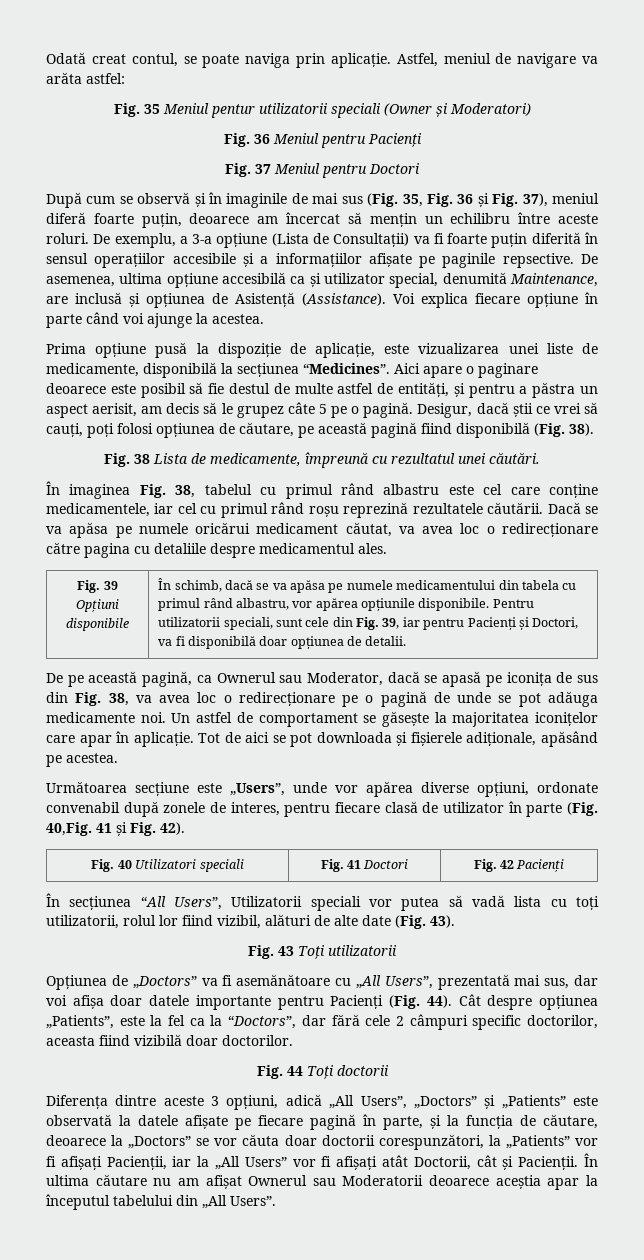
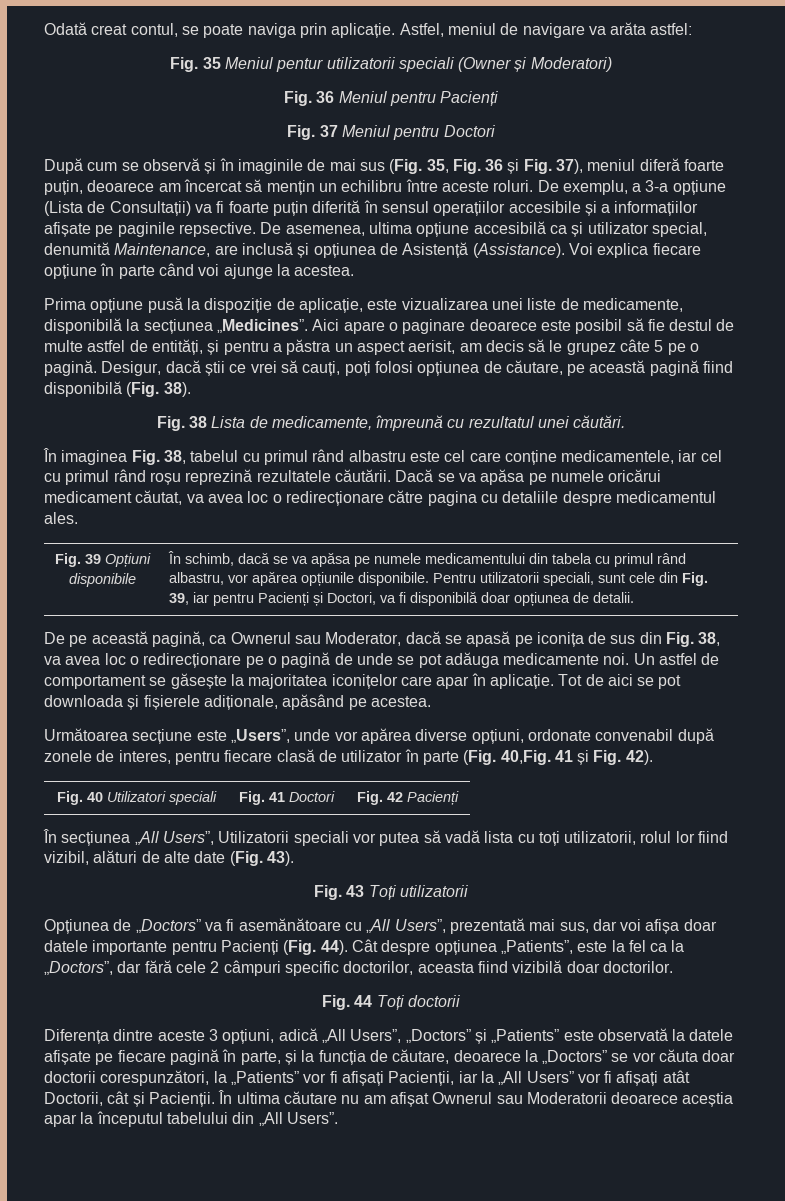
- Prima opțiune pusă la dispoziție de aplicație, este vizualizarea unei liste de medicamente, disponibilă la secțiunea “Medicines”.
+ Prima opțiune pusă la dispoziție de aplicație, este vizualizarea unei liste de medicamente, disponibilă la secțiunea „Medicines”.
- În secțiunea “All Users”, Utilizatorii speciali vor putea să vadă lista cu toți utilizatorii, rolul lor fiind vizibil, alături de alte date (Fig. 43).
+ În secțiunea „All Users”, Utilizatorii speciali vor putea să vadă lista cu toți utilizatorii, rolul lor fiind vizibil, alături de alte date (Fig. 43).
- Cât despre opțiunea „Patients”, este la fel ca la “Doctors”, dar fără cele 2 câmpuri specific doctorilor, aceasta fiind vizibilă doar doctorilor.
+ Cât despre opțiunea „Patients”, este la fel ca la „Doctors”, dar fără cele 2 câmpuri specific doctorilor, aceasta fiind vizibilă doar doctorilor.

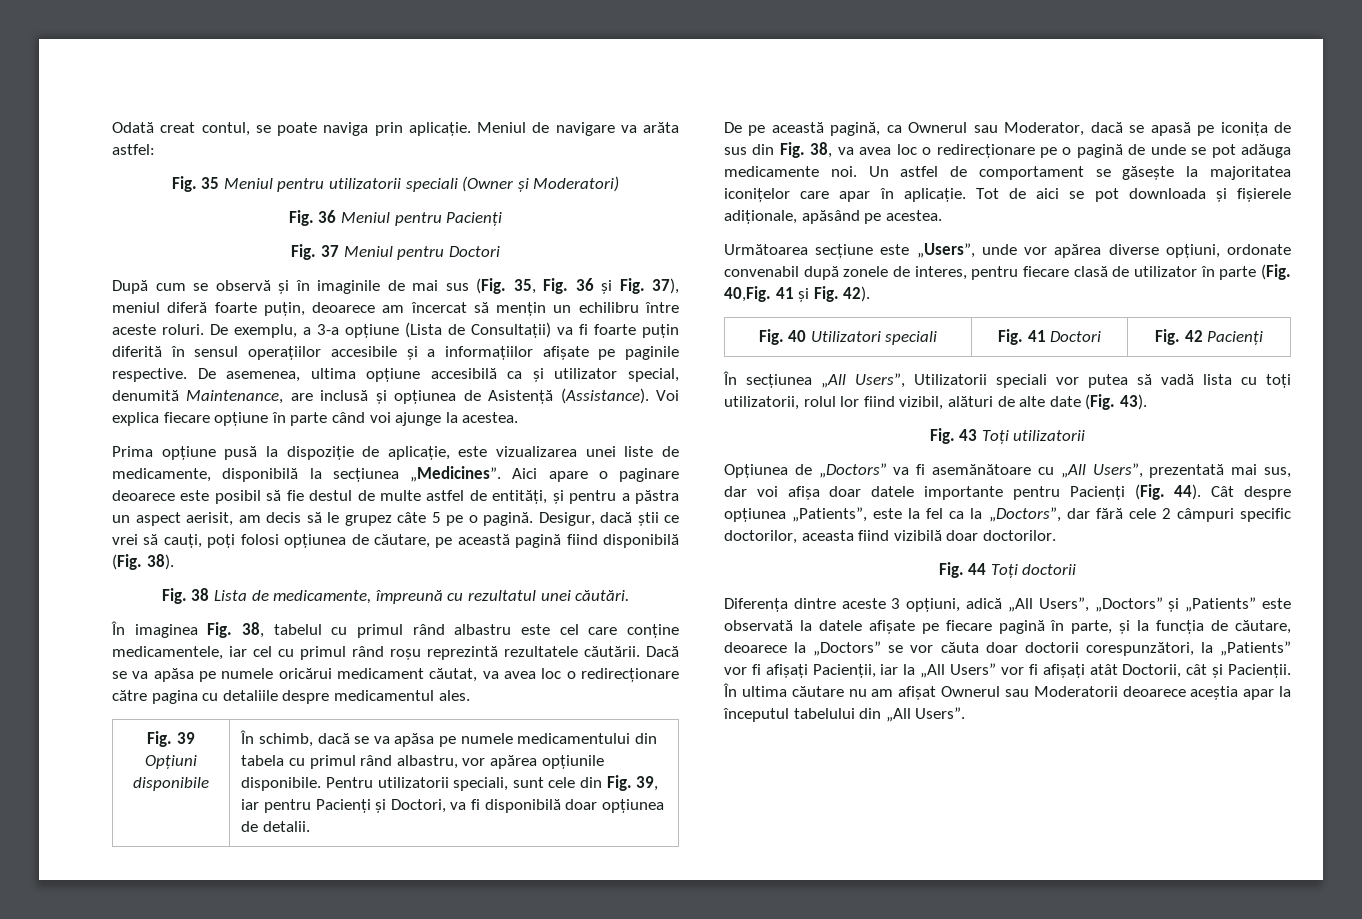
- Astfel, meniul de navigare va arăta astfel:
+ Meniul de navigare va arăta astfel:
- Fig. 35 Meniul pentur utilizatorii speciali (Owner și Moderatori)
+ Fig. 35 Meniul pentru utilizatorii speciali (Owner și Moderatori)
- De exemplu, a 3-a opțiune (Lista de Consultații) va fi foarte puțin diferită în sensul operațiilor accesibile și a informațiilor afișate pe paginile repsective.
+ De exemplu, a 3-a opțiune (Lista de Consultații) va fi foarte puțin diferită în sensul operațiilor accesibile și a informațiilor afișate pe paginile respective.
- În imaginea Fig. 38, tabelul cu primul rând albastru este cel care conține medicamentele, iar cel cu primul rând roșu reprezină rezultatele căutării.
+ În imaginea Fig. 38, tabelul cu primul rând albastru este cel care conține medicamentele, iar cel cu primul rând roșu reprezintă rezultatele căutării.

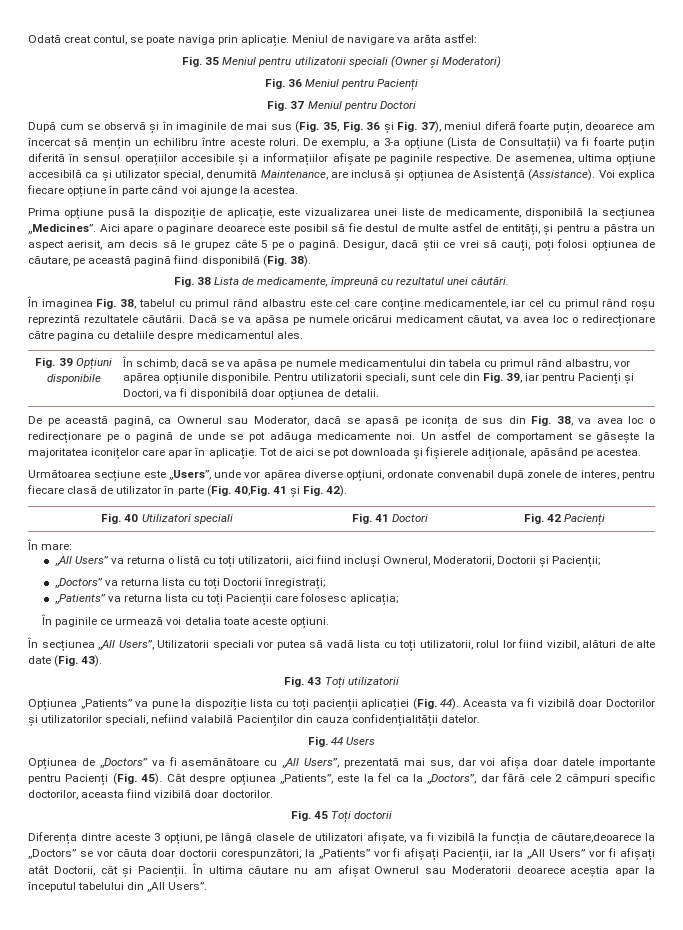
+ În mare:
+ „All Users” va returna o listă cu toți utilizatorii, aici fiind incluși Ownerul, Moderatorii, Doctorii și Pacienții;
+ „Doctors” va returna lista cu toți Doctorii înregistrați;
+ „Patients” va returna lista cu toți Pacienții care folosesc aplicația;
+ În paginile ce urmează voi detalia toate aceste opțiuni.
+ Opțiunea „Patients” va pune la dispoziție lista cu toți pacienții aplicației (Fig. 44). Aceasta va fi vizibilă doar Doctorilor și utilizatorilor speciali, nefiind valabilă Pacienților din cauza confidențialității datelor.
+ Fig. 44 Users
- Opțiunea de „Doctors” va fi asemănătoare cu „All Users”, prezentată mai sus, dar voi afișa doar datele importante pentru Pacienți (Fig. 44).
+ Opțiunea de „Doctors” va fi asemănătoare cu „All Users”, prezentată mai sus, dar voi afișa doar datele importante pentru Pacienți (Fig. 45).
- Fig. 44 Toți doctorii
+ Fig. 45 Toți doctorii
- Diferența dintre aceste 3 opțiuni, adică „All Users”, „Doctors” și „Patients” este observată la datele afișate pe fiecare pagină în parte, și la funcția de căutare, deoarece la „Doctors” se vor căuta doar doctorii corespunzători, la „Patients” vor fi afișați Pacienții, iar la „All Users” vor fi afișați atât Doctorii, cât și Pacienții.
+ Diferența dintre aceste 3 opțiuni, pe lângă clasele de utilizatori afișate, va fi vizibilă la funcția de căutare,deoarece la „Doctors” se vor căuta doar doctorii corespunzători, la „Patients” vor fi afișați Pacienții, iar la „All Users” vor fi afișați atât Doctorii, cât și Pacienții.

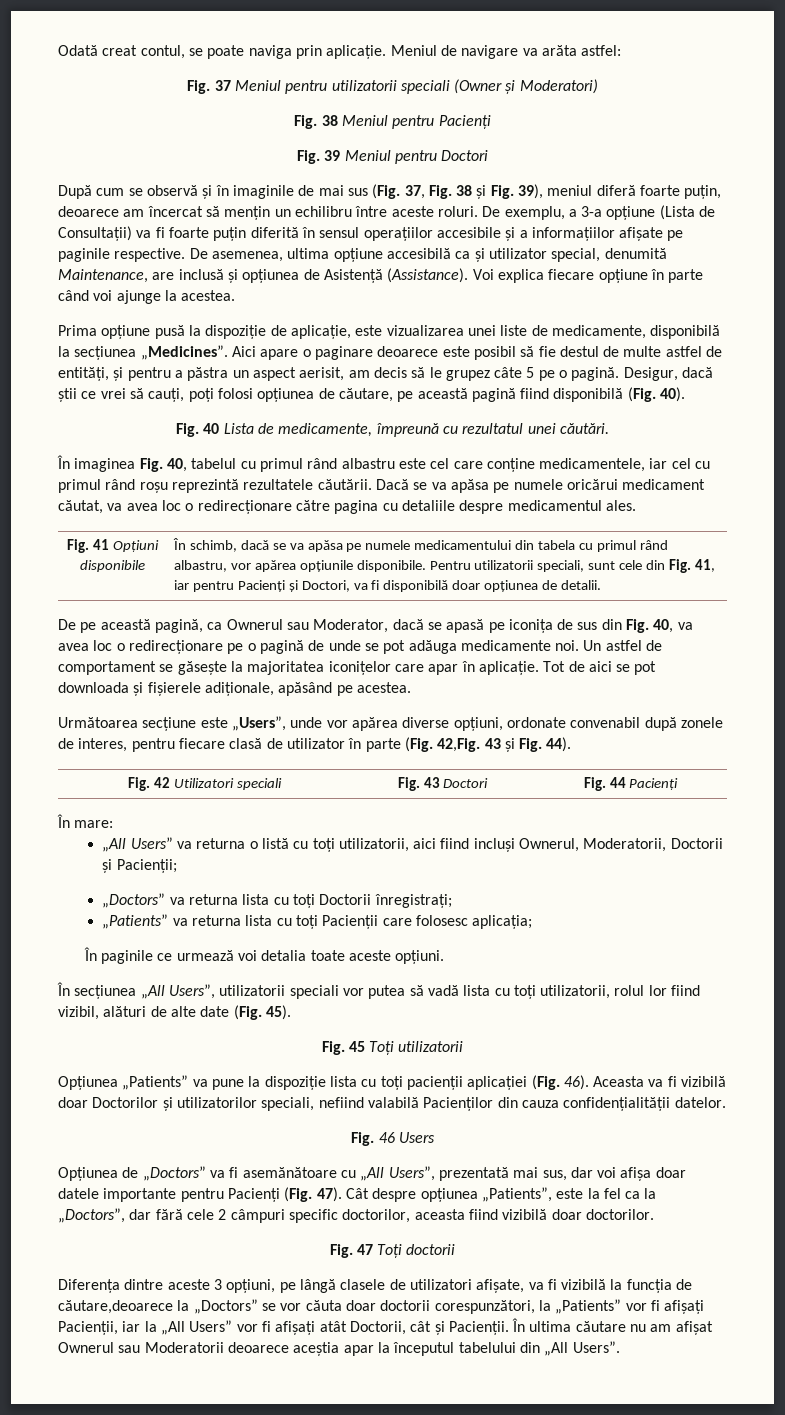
- Fig. 35 Meniul pentru utilizatorii speciali (Owner și Moderatori)
+ Fig. 37 Meniul pentru utilizatorii speciali (Owner și Moderatori)
- Fig. 36 Meniul pentru Pacienți
+ Fig. 38 Meniul pentru Pacienți
- Fig. 37 Meniul pentru Doctori
+ Fig. 39 Meniul pentru Doctori
- După cum se observă și în imaginile de mai sus (Fig. 35, Fig. 36 și Fig. 37), meniul diferă foarte puțin, deoarece am încercat să mențin un echilibru între aceste roluri.
+ După cum se observă și în imaginile de mai sus (Fig. 37, Fig. 38 și Fig. 39), meniul diferă foarte puțin, deoarece am încercat să mențin un echilibru între aceste roluri.
- Desigur, dacă știi ce vrei să cauți, poți folosi opțiunea de căutare, pe această pagină fiind disponibilă (Fig. 38).
- Fig. 38 Lista de medicamente, împreună cu rezultatul unei căutări.
+ Desigur, dacă știi ce vrei să cauți, poți folosi opțiunea de căutare, pe această pagină fiind disponibilă (Fig. 40).
+ Fig. 40 Lista de medicamente, împreună cu rezultatul unei căutări.
- În imaginea Fig. 38, tabelul cu primul rând albastru este cel care conține medicamentele, iar cel cu primul rând roșu reprezintă rezultatele căutării.
+ În imaginea Fig. 40, tabelul cu primul rând albastru este cel care conține medicamentele, iar cel cu primul rând roșu reprezintă rezultatele căutării.
- Fig. 39 Opțiuni disponibile
+ Fig. 41 Opțiuni disponibile
- Pentru utilizatorii speciali, sunt cele din Fig. 39, iar pentru Pacienți și Doctori, va fi disponibilă doar opțiunea de detalii.
+ Pentru utilizatorii speciali, sunt cele din Fig. 41, iar pentru Pacienți și Doctori, va fi disponibilă doar opțiunea de detalii.
- De pe această pagină, ca Ownerul sau Moderator, dacă se apasă pe iconița de sus din Fig. 38, va avea loc o redirecționare pe o pagină de unde se pot adăuga medicamente noi.
+ De pe această pagină, ca Ownerul sau Moderator, dacă se apasă pe iconița de sus din Fig. 40, va avea loc o redirecționare pe o pagină de unde se pot adăuga medicamente noi.
- Următoarea secțiune este „Users”, unde vor apărea diverse opțiuni, ordonate convenabil după zonele de interes, pentru fiecare clasă de utilizator în parte (Fig. 40,Fig. 41 și Fig. 42).
- Fig. 40 Utilizatori speciali | Fig. 41 Doctori | Fig. 42 Pacienți
+ Următoarea secțiune este „Users”, unde vor apărea diverse opțiuni, ordonate convenabil după zonele de interes, pentru fiecare clasă de utilizator în parte (Fig. 42,Fig. 43 și Fig. 44).
+ Fig. 42 Utilizatori speciali | Fig. 43 Doctori | Fig. 44 Pacienți
- În secțiunea „All Users”, Utilizatorii speciali vor putea să vadă lista cu toți utilizatorii, rolul lor fiind vizibil, alături de alte date (Fig. 43).
- Fig. 43 Toți utilizatorii
+ În secțiunea „All Users”, utilizatorii speciali vor putea să vadă lista cu toți utilizatorii, rolul lor fiind vizibil, alături de alte date (Fig. 45).
+ Fig. 45 Toți utilizatorii
- Opțiunea „Patients” va pune la dispoziție lista cu toți pacienții aplicației (Fig. 44).
+ Opțiunea „Patients” va pune la dispoziție lista cu toți pacienții aplicației (Fig. 46).
- Fig. 44 Users
+ Fig. 46 Users
- Opțiunea de „Doctors” va fi asemănătoare cu „All Users”, prezentată mai sus, dar voi afișa doar datele importante pentru Pacienți (Fig. 45).
+ Opțiunea de „Doctors” va fi asemănătoare cu „All Users”, prezentată mai sus, dar voi afișa doar datele importante pentru Pacienți (Fig. 47).
- Fig. 45 Toți doctorii
+ Fig. 47 Toți doctorii

